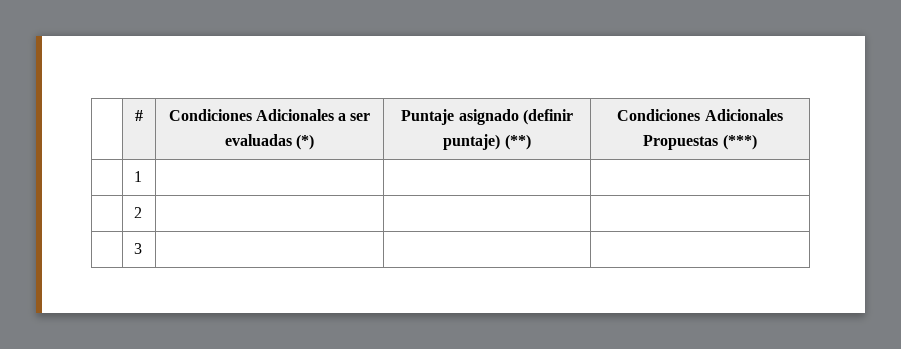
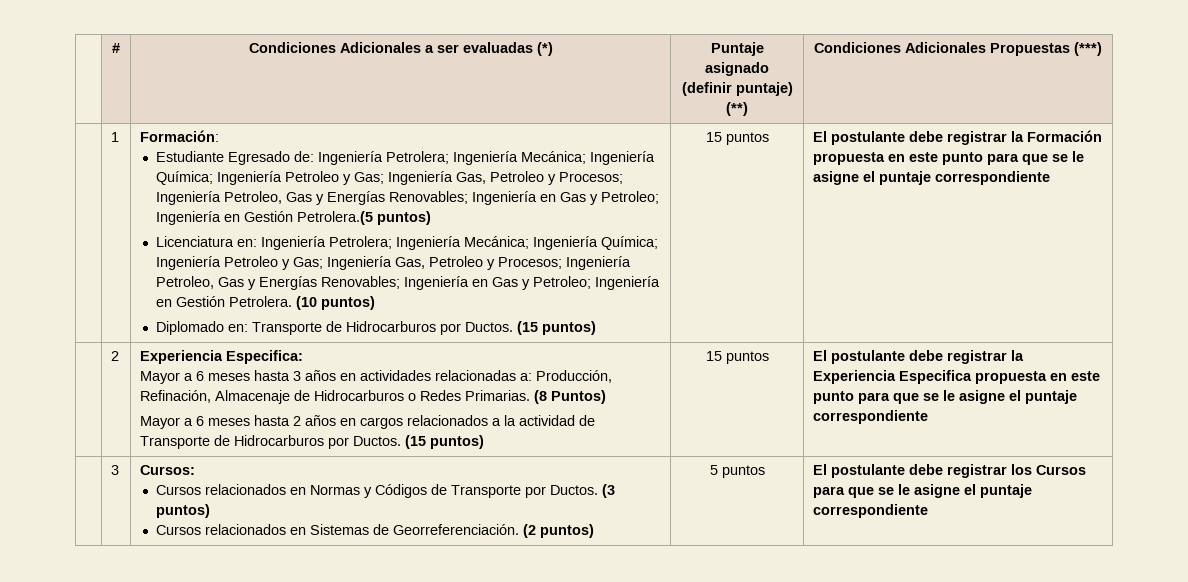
- | 2 | | |
- | 3 | | |
+ Formación:
+ Estudiante Egresado de: Ingeniería Petrolera; Ingeniería Mecánica; Ingeniería Química; Ingeniería Petroleo y Gas; Ingeniería Gas, Petroleo y Procesos; Ingeniería Petroleo, Gas y Energías Renovables; Ingeniería en Gas y Petroleo; Ingeniería en Gestión Petrolera.(5 puntos)
+ Licenciatura en: Ingeniería Petrolera; Ingeniería Mecánica; Ingeniería Química; Ingeniería Petroleo y Gas; Ingeniería Gas, Petroleo y Procesos; Ingeniería Petroleo, Gas y Energías Renovables; Ingeniería en Gas y Petroleo; Ingeniería en Gestión Petrolera. (10 puntos)
+ Diplomado en: Transporte de Hidrocarburos por Ductos. (15 puntos) | 15 puntos | El postulante debe registrar la Formación propuesta en este punto para que se le asigne el puntaje correspondiente
+ | 2 | Experiencia Especifica:
+ Mayor a 6 meses hasta 3 años en actividades relacionadas a: Producción, Refinación, Almacenaje de Hidrocarburos o Redes Primarias. (8 Puntos)
+ Mayor a 6 meses hasta 2 años en cargos relacionados a la actividad de Transporte de Hidrocarburos por Ductos. (15 puntos) | 15 puntos | El postulante debe registrar la Experiencia Especifica propuesta en este punto para que se le asigne el puntaje correspondiente
+ | 3 | Cursos:
+ Cursos relacionados en Normas y Códigos de Transporte por Ductos. (3 puntos)
+ Cursos relacionados en Sistemas de Georreferenciación. (2 puntos) | 5 puntos | El postulante debe registrar los Cursos para que se le asigne el puntaje correspondiente

